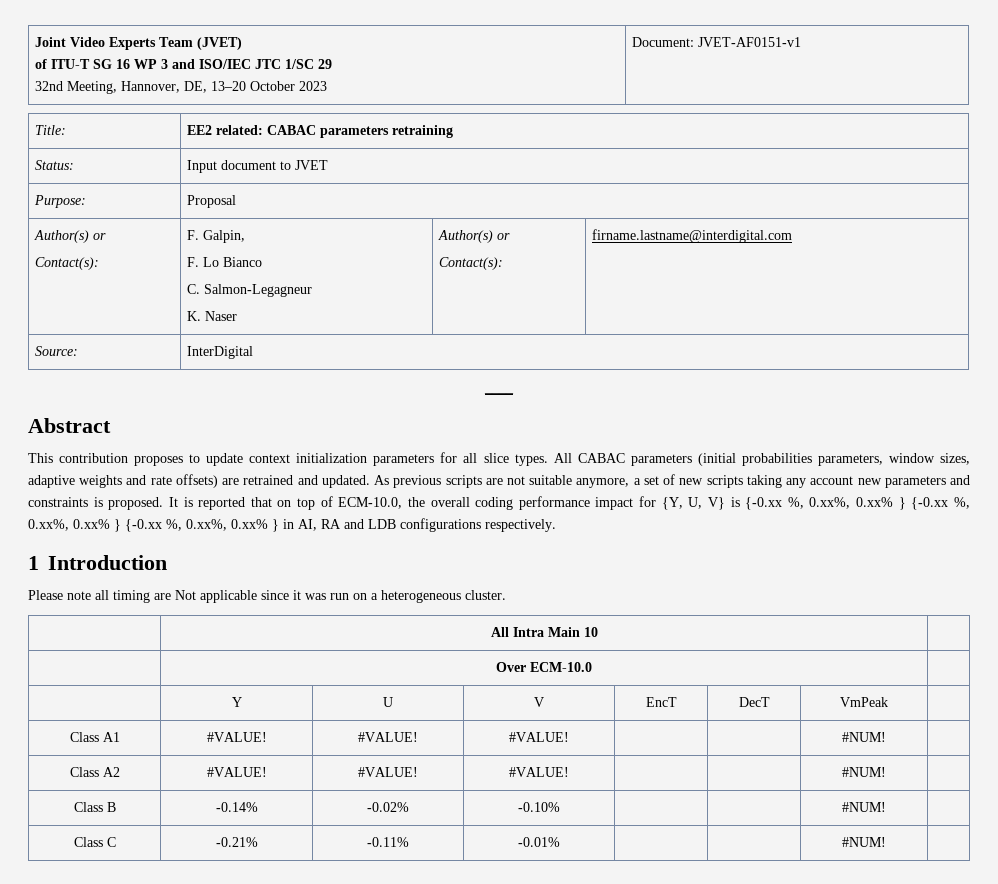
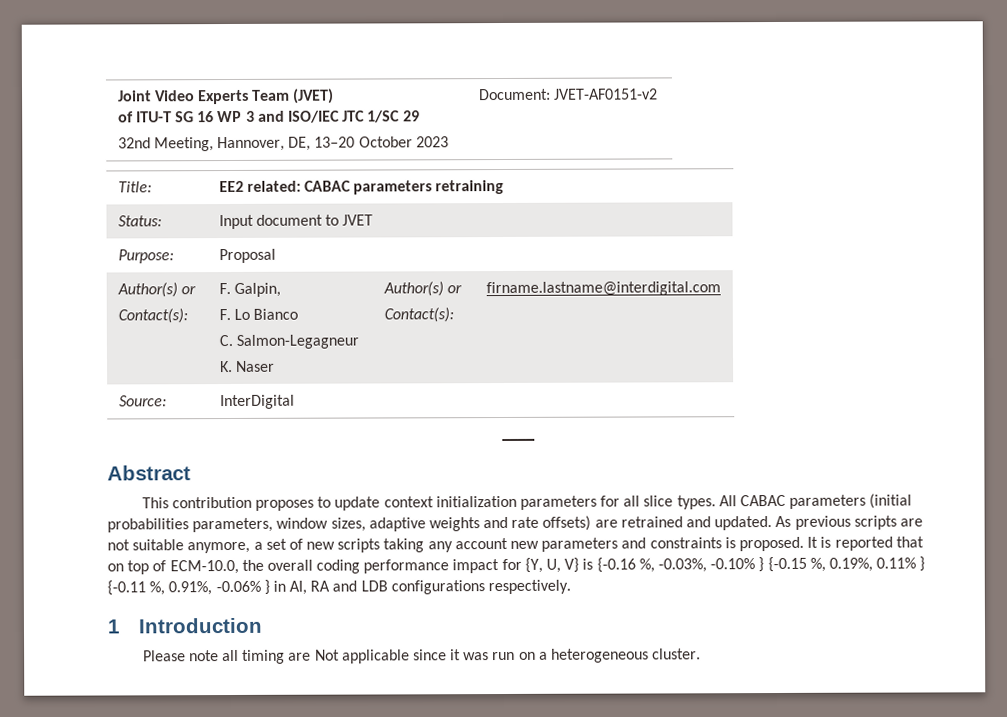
  Joint Video Experts Team (JVET)
  of ITU-T SG 16 WP 3 and ISO/IEC JTC 1/SC 29
- 32nd Meeting, Hannover, DE, 13–20 October 2023 | Document: JVET-AF0151-v1
+ 32nd Meeting, Hannover, DE, 13–20 October 2023 | Document: JVET-AF0151-v2
- It is reported that on top of ECM-10.0, the overall coding performance impact for {Y, U, V} is {-0.xx %, 0.xx%, 0.xx% } {-0.xx %, 0.xx%, 0.xx% } {-0.xx %, 0.xx%, 0.xx% } in AI, RA and LDB configurations respectively.
+ It is reported that on top of ECM-10.0, the overall coding performance impact for {Y, U, V} is {-0.16 %, -0.03%, -0.10% } {-0.15 %, 0.19%, 0.11% } {-0.11 %, 0.91%, -0.06% } in AI, RA and LDB configurations respectively.
- | All Intra Main 10 |
- | Over ECM-10.0 |
- | Y | U | V | EncT | DecT | VmPeak |
- Class A1 | #VALUE! | #VALUE! | #VALUE! | | | #NUM! |
- Class A2 | #VALUE! | #VALUE! | #VALUE! | | | #NUM! |
- Class B | -0.14% | -0.02% | -0.10% | | | #NUM! |
- Class C | -0.21% | -0.11% | -0.01% | | | #NUM! |

